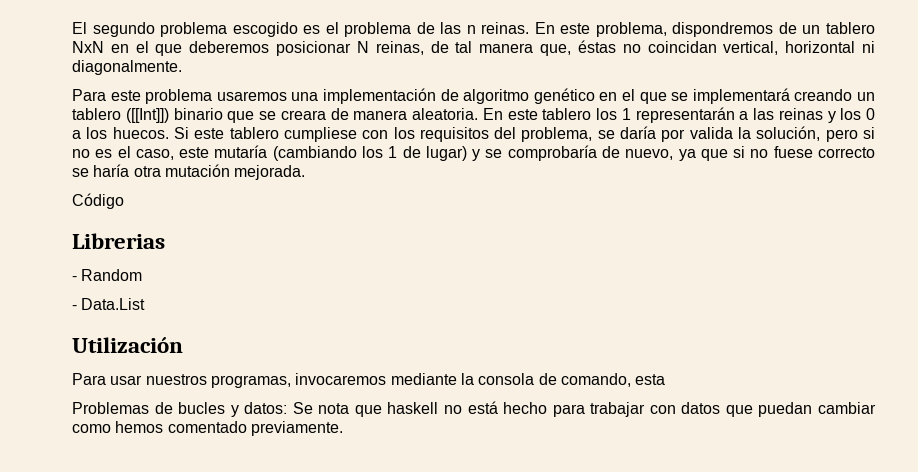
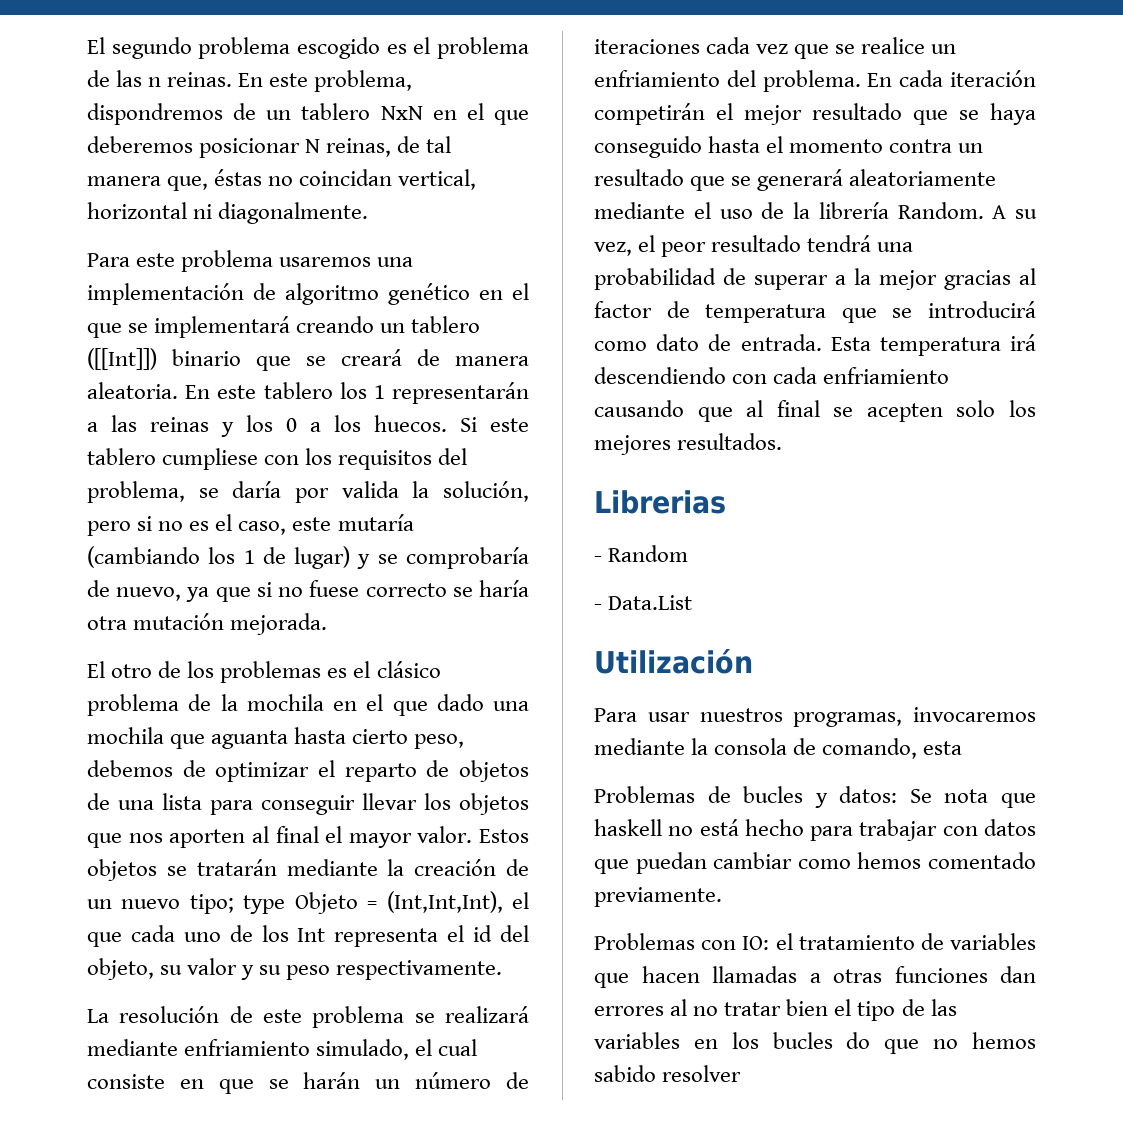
- Para este problema usaremos una implementación de algoritmo genético en el que se implementará creando un tablero ([[Int]]) binario que se creara de manera aleatoria.
+ Para este problema usaremos una implementación de algoritmo genético en el que se implementará creando un tablero ([[Int]]) binario que se creará de manera aleatoria.
- Código
+ El otro de los problemas es el clásico problema de la mochila en el que dado una mochila que aguanta hasta cierto peso, debemos de optimizar el reparto de objetos de una lista para conseguir llevar los objetos que nos aporten al final el mayor valor. Estos objetos se tratarán mediante la creación de un nuevo tipo; type Objeto = (Int,Int,Int), el que cada uno de los Int representa el id del objeto, su valor y su peso respectivamente.
+ La resolución de este problema se realizará mediante enfriamiento simulado, el cual consiste en que se harán un número de iteraciones cada vez que se realice un enfriamiento del problema. En cada iteración competirán el mejor resultado que se haya conseguido hasta el momento contra un resultado que se generará aleatoriamente mediante el uso de la librería Random. A su vez, el peor resultado tendrá una probabilidad de superar a la mejor gracias al factor de temperatura que se introducirá como dato de entrada. Esta temperatura irá descendiendo con cada enfriamiento causando que al final se acepten solo los mejores resultados.
+ Problemas con IO: el tratamiento de variables que hacen llamadas a otras funciones dan errores al no tratar bien el tipo de las variables en los bucles do que no hemos sabido resolver

